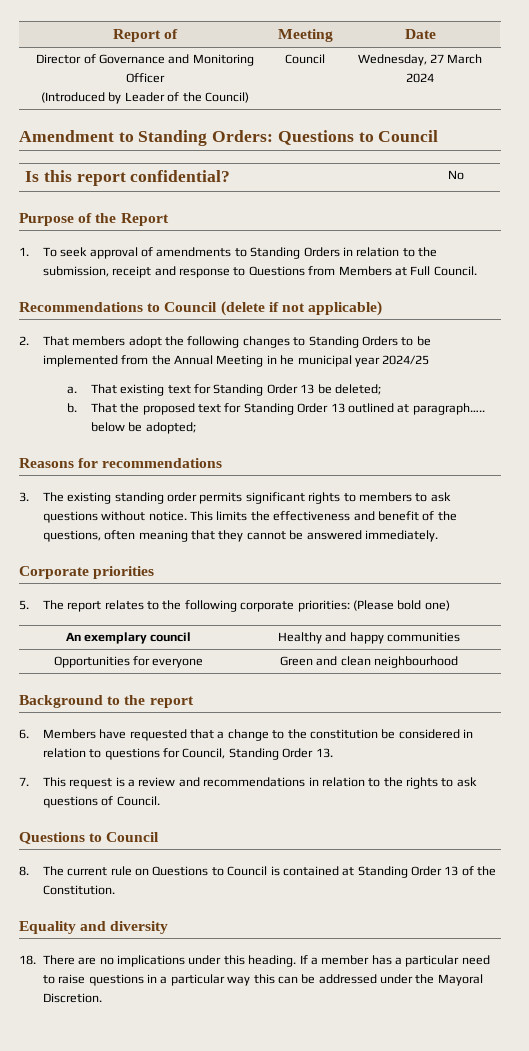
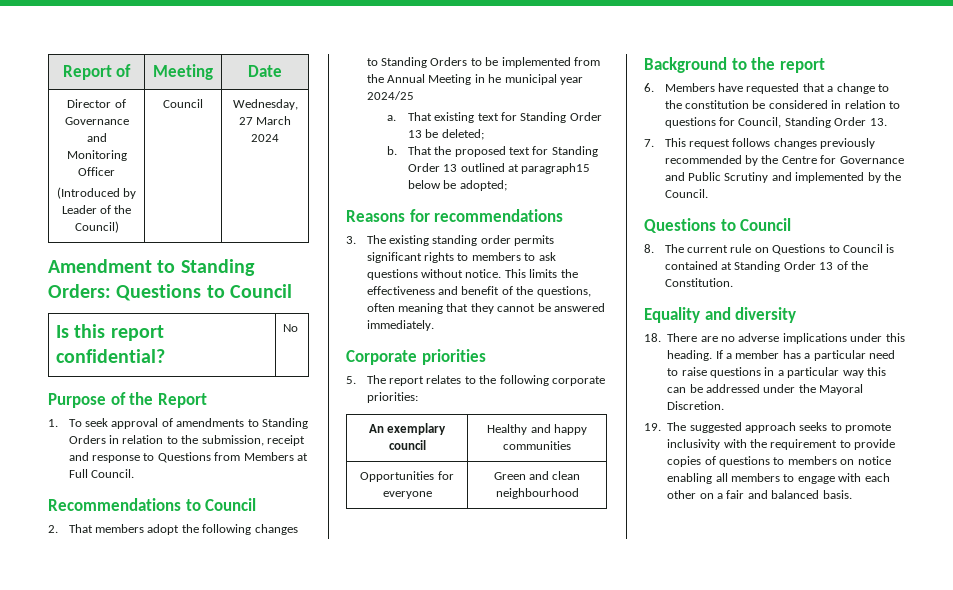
- Recommendations to Council (delete if not applicable)
+ Recommendations to Council
- That the proposed text for Standing Order 13 outlined at paragraph….. below be adopted;
+ That the proposed text for Standing Order 13 outlined at paragraph15 below be adopted;
- 5. The report relates to the following corporate priorities: (Please bold one)
+ 5. The report relates to the following corporate priorities:
- 7. This request is a review and recommendations in relation to the rights to ask questions of Council.
+ 7. This request follows changes previously recommended by the Centre for Governance and Public Scrutiny and implemented by the Council.
- 18. There are no implications under this heading.
+ 18. There are no adverse implications under this heading.
+ 19. The suggested approach seeks to promote inclusivity with the requirement to provide copies of questions to members on notice enabling all members to engage with each other on a fair and balanced basis.

